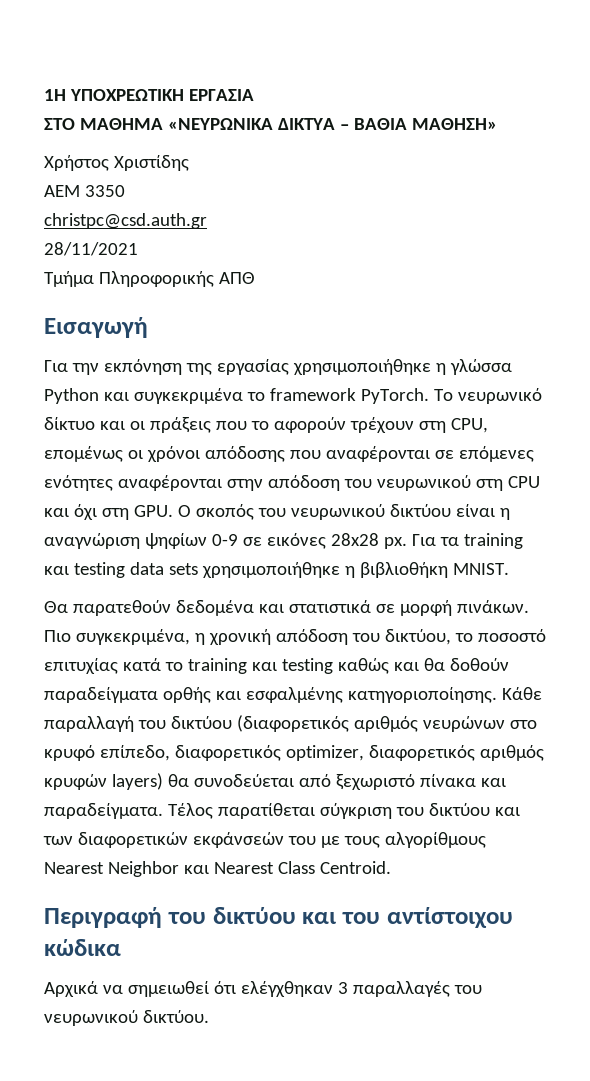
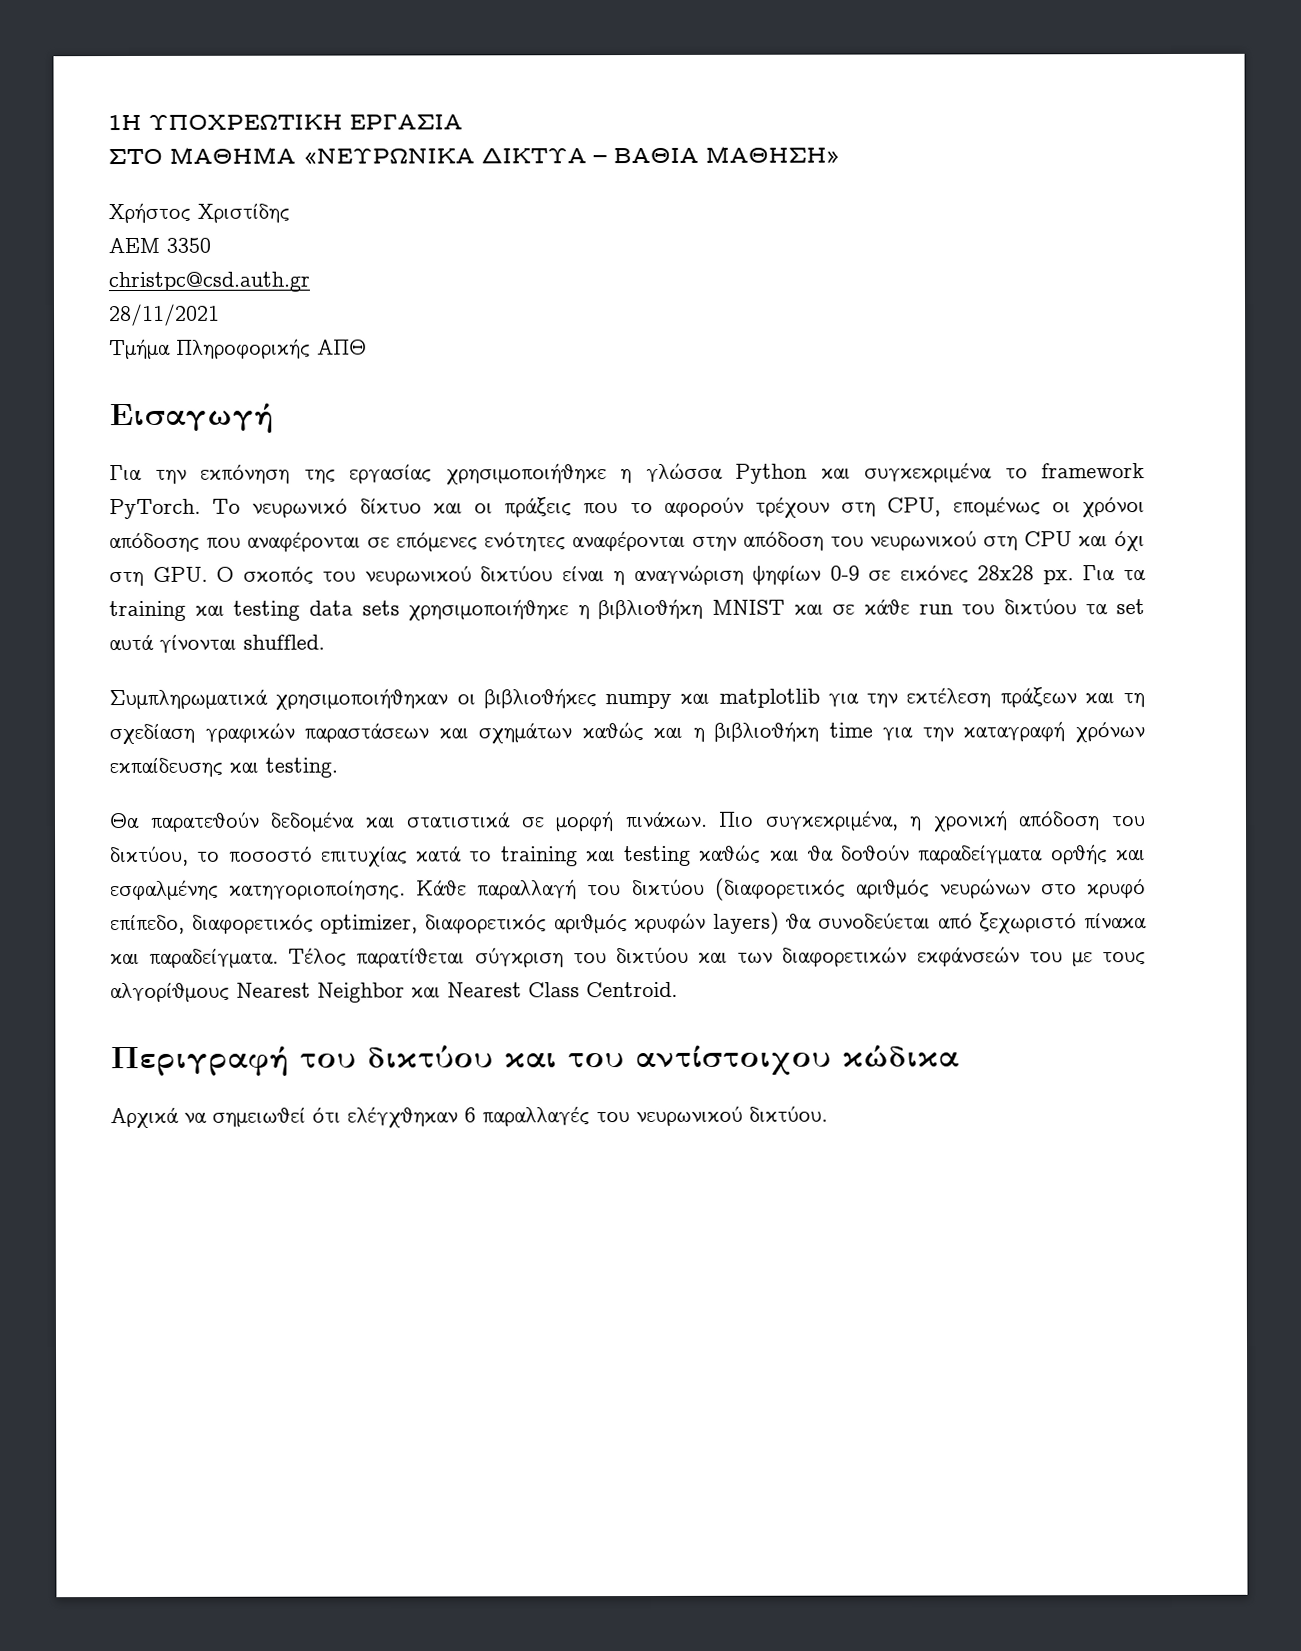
- Για τα training και testing data sets χρησιμοποιήθηκε η βιβλιοθήκη MNIST.
+ Για τα training και testing data sets χρησιμοποιήθηκε η βιβλιοθήκη MNIST και σε κάθε run του δικτύου τα set αυτά γίνονται shuffled.
+ Συμπληρωματικά χρησιμοποιήθηκαν οι βιβλιοθήκες numpy και matplotlib για την εκτέλεση πράξεων και τη σχεδίαση γραφικών παραστάσεων και σχημάτων καθώς και η βιβλιοθήκη time για την καταγραφή χρόνων εκπαίδευσης και testing.
- Αρχικά να σημειωθεί ότι ελέγχθηκαν 3 παραλλαγές του νευρωνικού δικτύου.
+ Αρχικά να σημειωθεί ότι ελέγχθηκαν 6 παραλλαγές του νευρωνικού δικτύου.

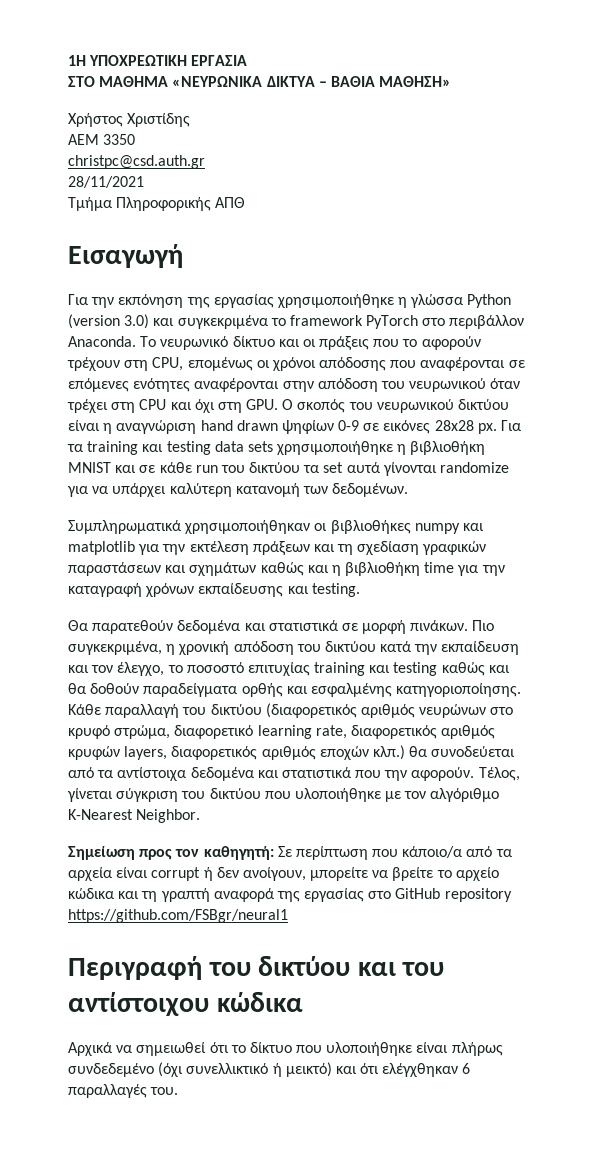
- Για την εκπόνηση της εργασίας χρησιμοποιήθηκε η γλώσσα Python και συγκεκριμένα το framework PyTorch.
+ Για την εκπόνηση της εργασίας χρησιμοποιήθηκε η γλώσσα Python (version 3.0) και συγκεκριμένα το framework PyTorch στο περιβάλλον Anaconda.
- Το νευρωνικό δίκτυο και οι πράξεις που το αφορούν τρέχουν στη CPU, επομένως οι χρόνοι απόδοσης που αναφέρονται σε επόμενες ενότητες αναφέρονται στην απόδοση του νευρωνικού στη CPU και όχι στη GPU. Ο σκοπός του νευρωνικού δικτύου είναι η αναγνώριση ψηφίων 0-9 σε εικόνες 28x28 px.
+ Το νευρωνικό δίκτυο και οι πράξεις που το αφορούν τρέχουν στη CPU, επομένως οι χρόνοι απόδοσης που αναφέρονται σε επόμενες ενότητες αναφέρονται στην απόδοση του νευρωνικού όταν τρέχει στη CPU και όχι στη GPU. Ο σκοπός του νευρωνικού δικτύου είναι η αναγνώριση hand drawn ψηφίων 0-9 σε εικόνες 28x28 px.
- Για τα training και testing data sets χρησιμοποιήθηκε η βιβλιοθήκη MNIST και σε κάθε run του δικτύου τα set αυτά γίνονται shuffled.
+ Για τα training και testing data sets χρησιμοποιήθηκε η βιβλιοθήκη MNIST και σε κάθε run του δικτύου τα set αυτά γίνονται randomize για να υπάρχει καλύτερη κατανομή των δεδομένων.
- Πιο συγκεκριμένα, η χρονική απόδοση του δικτύου, το ποσοστό επιτυχίας κατά το training και testing καθώς και θα δοθούν παραδείγματα ορθής και εσφαλμένης κατηγοριοποίησης.
+ Πιο συγκεκριμένα, η χρονική απόδοση του δικτύου κατά την εκπαίδευση και τον έλεγχο, το ποσοστό επιτυχίας training και testing καθώς και θα δοθούν παραδείγματα ορθής και εσφαλμένης κατηγοριοποίησης.
- Κάθε παραλλαγή του δικτύου (διαφορετικός αριθμός νευρώνων στο κρυφό επίπεδο, διαφορετικός optimizer, διαφορετικός αριθμός κρυφών layers) θα συνοδεύεται από ξεχωριστό πίνακα και παραδείγματα. Τέλος παρατίθεται σύγκριση του δικτύου και των διαφορετικών εκφάνσεών του με τους αλγορίθμους Nearest Neighbor και Nearest Class Centroid.
+ Κάθε παραλλαγή του δικτύου (διαφορετικός αριθμός νευρώνων στο κρυφό στρώμα, διαφορετικό learning rate, διαφορετικός αριθμός κρυφών layers, διαφορετικός αριθμός εποχών κλπ.) θα συνοδεύεται από τα αντίστοιχα δεδομένα και στατιστικά που την αφορούν. Τέλος, γίνεται σύγκριση του δικτύου που υλοποιήθηκε με τον αλγόριθμο K-Nearest Neighbor.
+ Σημείωση προς τον καθηγητή: Σε περίπτωση που κάποιο/α από τα αρχεία είναι corrupt ή δεν ανοίγουν, μπορείτε να βρείτε το αρχείο κώδικα και τη γραπτή αναφορά της εργασίας στο GitHub repository https://github.com/FSBgr/neural1
- Αρχικά να σημειωθεί ότι ελέγχθηκαν 6 παραλλαγές του νευρωνικού δικτύου.
+ Αρχικά να σημειωθεί ότι το δίκτυο που υλοποιήθηκε είναι πλήρως συνδεδεμένο (όχι συνελλικτικό ή μεικτό) και ότι ελέγχθηκαν 6 παραλλαγές του.

